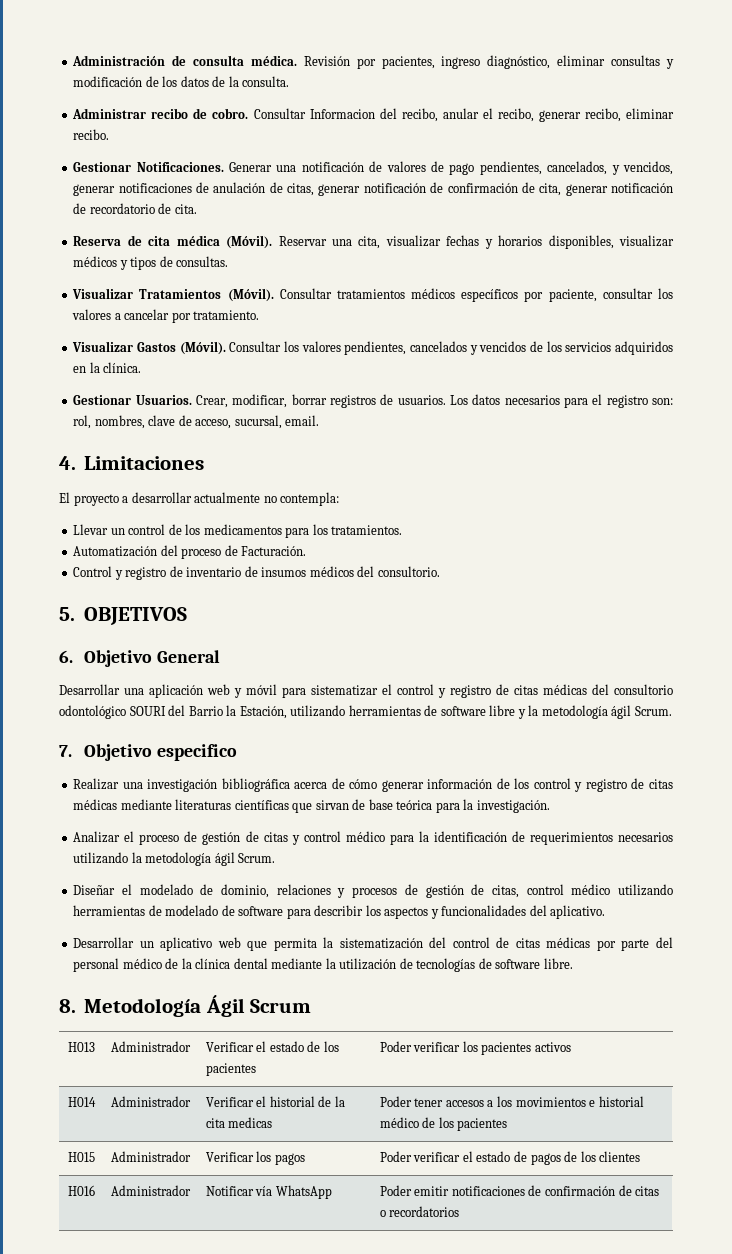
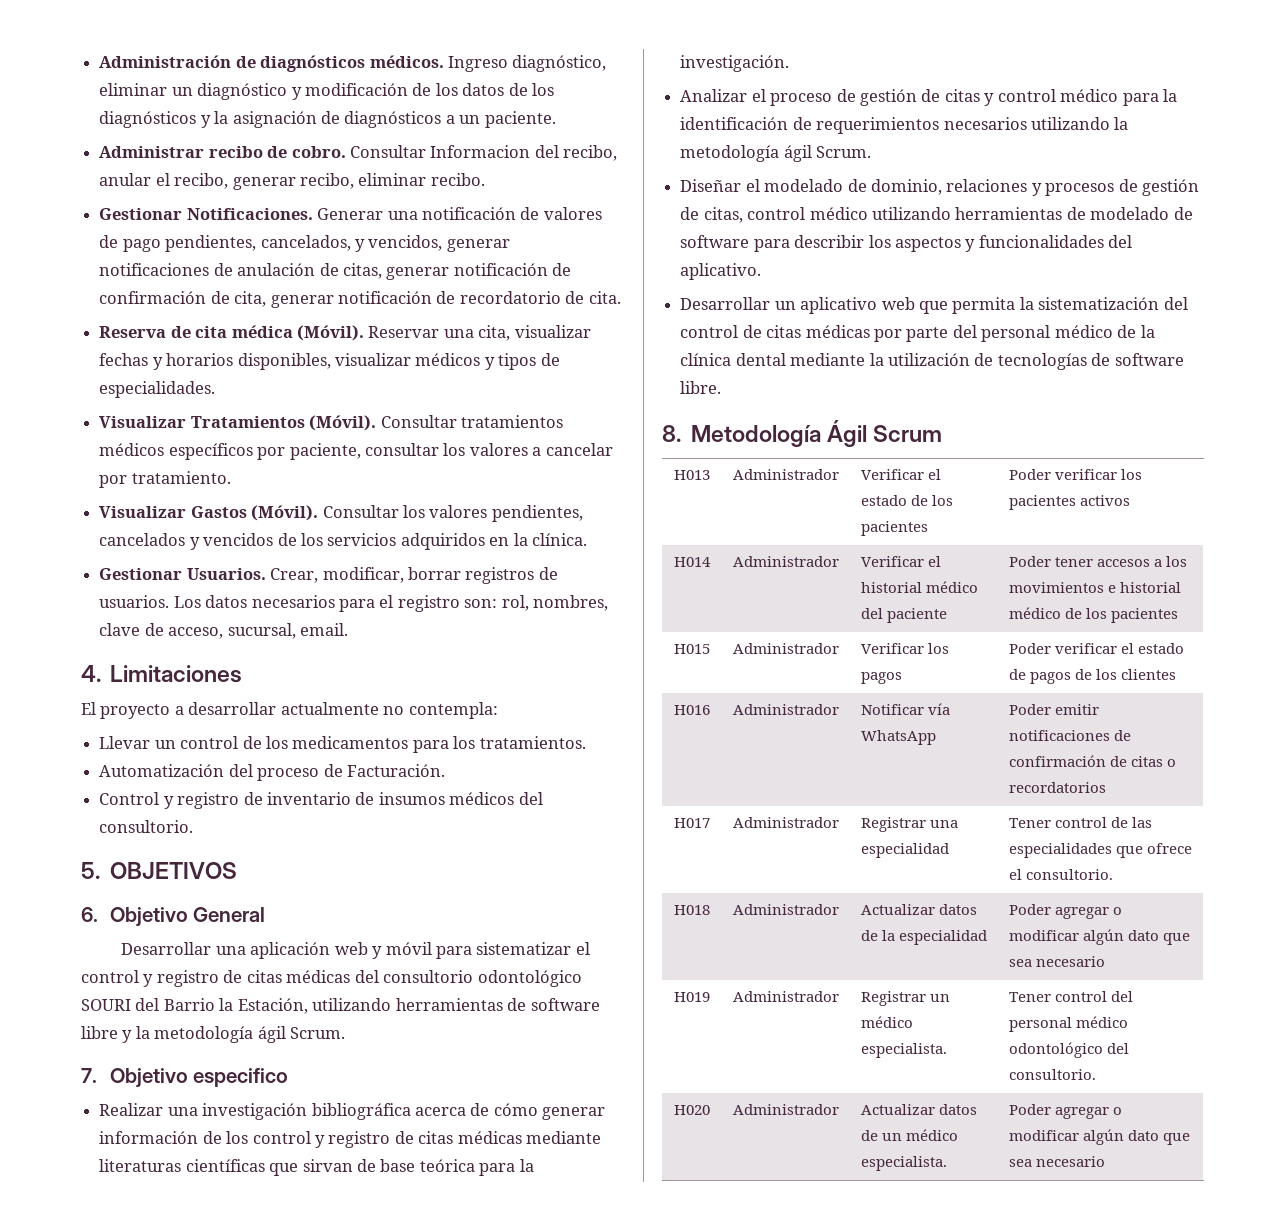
- Administración de consulta médica. Revisión por pacientes, ingreso diagnóstico, eliminar consultas y modificación de los datos de la consulta.
+ Administración de diagnósticos médicos. Ingreso diagnóstico, eliminar un diagnóstico y modificación de los datos de los diagnósticos y la asignación de diagnósticos a un paciente.
- Reservar una cita, visualizar fechas y horarios disponibles, visualizar médicos y tipos de consultas.
+ Reservar una cita, visualizar fechas y horarios disponibles, visualizar médicos y tipos de especialidades.
- H014 | Administrador | Verificar el historial de la cita medicas | Poder tener accesos a los movimientos e historial médico de los pacientes
+ H014 | Administrador | Verificar el historial médico del paciente | Poder tener accesos a los movimientos e historial médico de los pacientes
+ H017 | Administrador | Registrar una especialidad | Tener control de las especialidades que ofrece el consultorio.
+ H018 | Administrador | Actualizar datos de la especialidad | Poder agregar o modificar algún dato que sea necesario
+ H019 | Administrador | Registrar un médico especialista. | Tener control del personal médico odontológico del consultorio.
+ H020 | Administrador | Actualizar datos de un médico especialista. | Poder agregar o modificar algún dato que sea necesario

